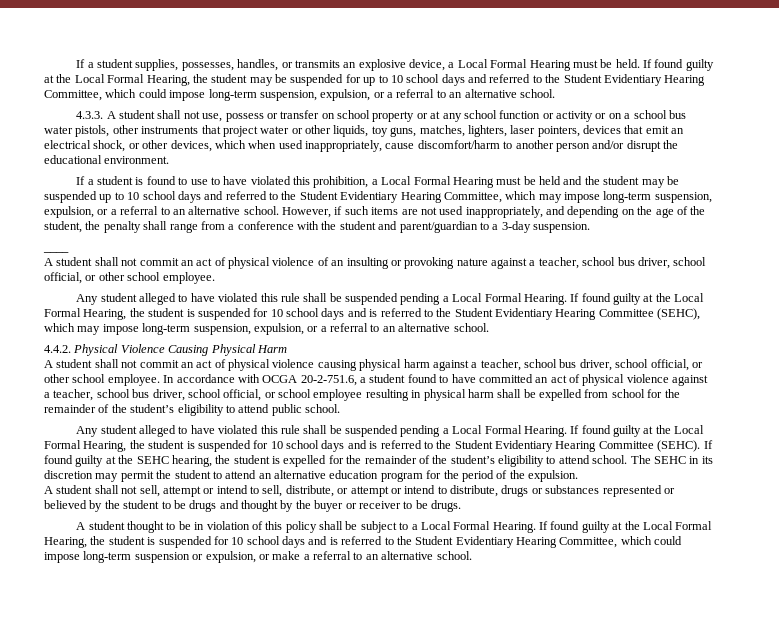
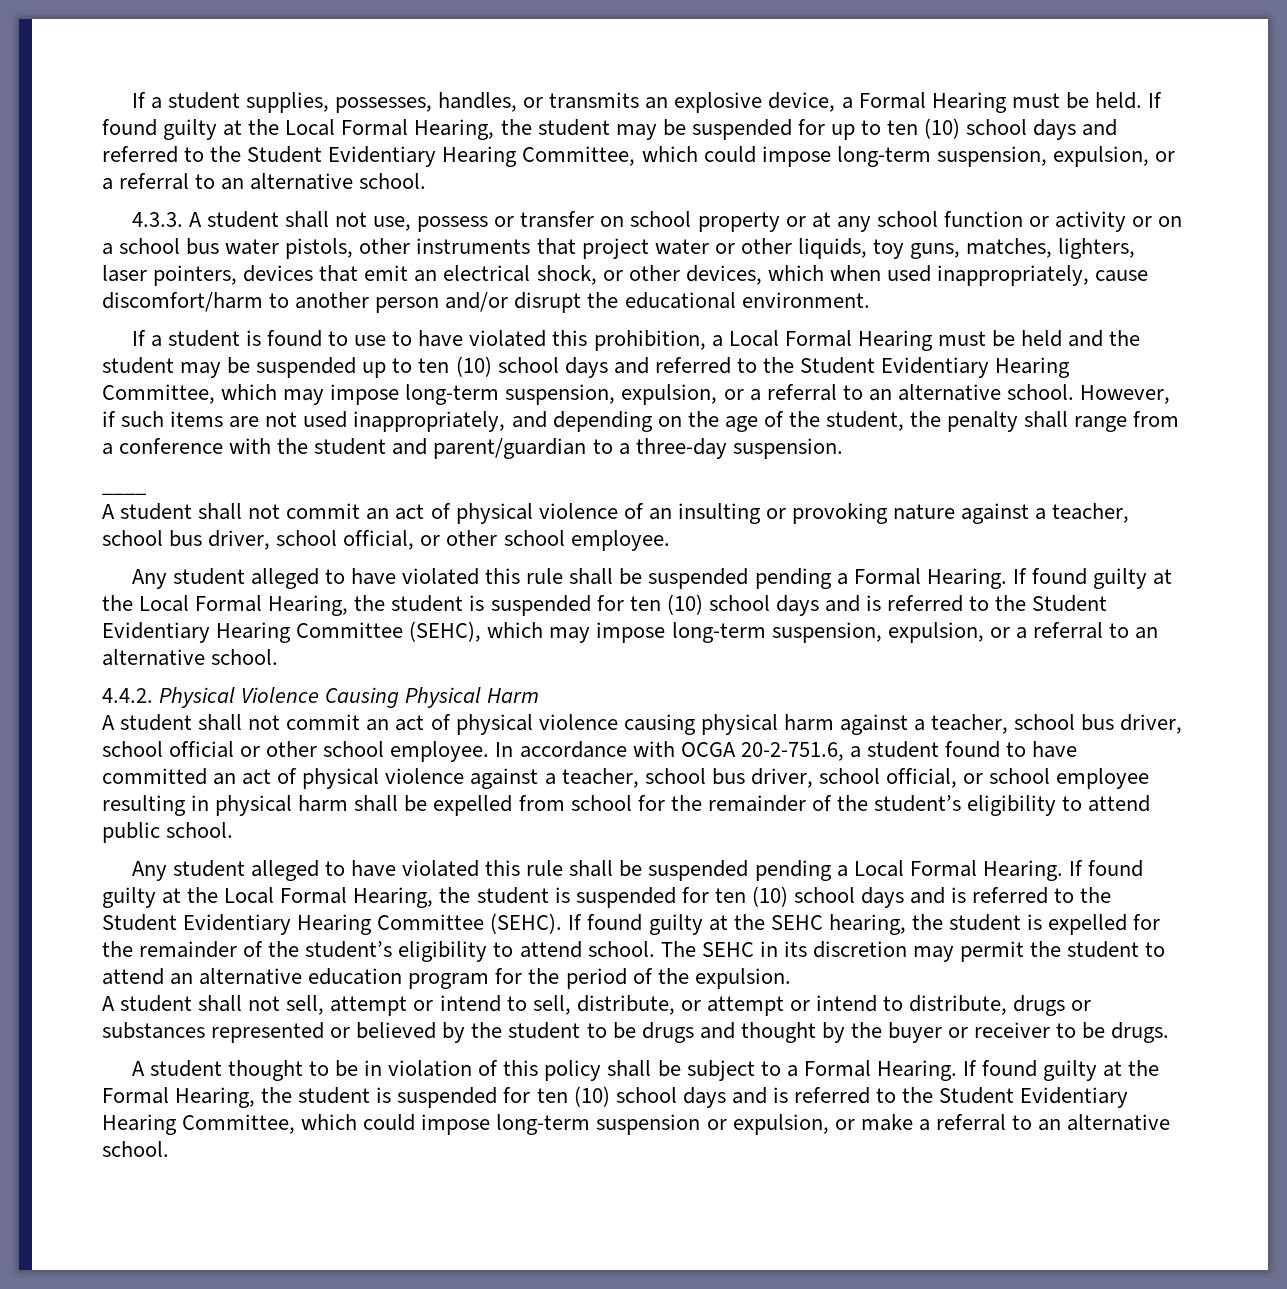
- If a student supplies, possesses, handles, or transmits an explosive device, a Local Formal Hearing must be held.
+ If a student supplies, possesses, handles, or transmits an explosive device, a Formal Hearing must be held.
- If found guilty at the Local Formal Hearing, the student may be suspended for up to 10 school days and referred to the Student Evidentiary Hearing Committee, which could impose long-term suspension, expulsion, or a referral to an alternative school.
+ If found guilty at the Local Formal Hearing, the student may be suspended for up to ten (10) school days and referred to the Student Evidentiary Hearing Committee, which could impose long-term suspension, expulsion, or a referral to an alternative school.
- If a student is found to use to have violated this prohibition, a Local Formal Hearing must be held and the student may be suspended up to 10 school days and referred to the Student Evidentiary Hearing Committee, which may impose long-term suspension, expulsion, or a referral to an alternative school.
+ If a student is found to use to have violated this prohibition, a Local Formal Hearing must be held and the student may be suspended up to ten (10) school days and referred to the Student Evidentiary Hearing Committee, which may impose long-term suspension, expulsion, or a referral to an alternative school.
- However, if such items are not used inappropriately, and depending on the age of the student, the penalty shall range from a conference with the student and parent/guardian to a 3-day suspension.
+ However, if such items are not used inappropriately, and depending on the age of the student, the penalty shall range from a conference with the student and parent/guardian to a three-day suspension.
  A student shall not commit an act of physical violence of an insulting or provoking nature against a teacher, school bus driver, school official, or other school employee.
- Any student alleged to have violated this rule shall be suspended pending a Local Formal Hearing.
+ Any student alleged to have violated this rule shall be suspended pending a Formal Hearing.
- If found guilty at the Local Formal Hearing, the student is suspended for 10 school days and is referred to the Student Evidentiary Hearing Committee (SEHC), which may impose long-term suspension, expulsion, or a referral to an alternative school.
+ If found guilty at the Local Formal Hearing, the student is suspended for ten (10) school days and is referred to the Student Evidentiary Hearing Committee (SEHC), which may impose long-term suspension, expulsion, or a referral to an alternative school.
- A student shall not commit an act of physical violence causing physical harm against a teacher, school bus driver, school official, or other school employee.
+ A student shall not commit an act of physical violence causing physical harm against a teacher, school bus driver, school official or other school employee.
- If found guilty at the Local Formal Hearing, the student is suspended for 10 school days and is referred to the Student Evidentiary Hearing Committee (SEHC).
+ If found guilty at the Local Formal Hearing, the student is suspended for ten (10) school days and is referred to the Student Evidentiary Hearing Committee (SEHC).
- A student thought to be in violation of this policy shall be subject to a Local Formal Hearing. If found guilty at the Local Formal Hearing, the student is suspended for 10 school days and is referred to the Student Evidentiary Hearing Committee, which could impose long-term suspension or expulsion, or make a referral to an alternative school.
+ A student thought to be in violation of this policy shall be subject to a Formal Hearing. If found guilty at the Formal Hearing, the student is suspended for ten (10) school days and is referred to the Student Evidentiary Hearing Committee, which could impose long-term suspension or expulsion, or make a referral to an alternative school.

